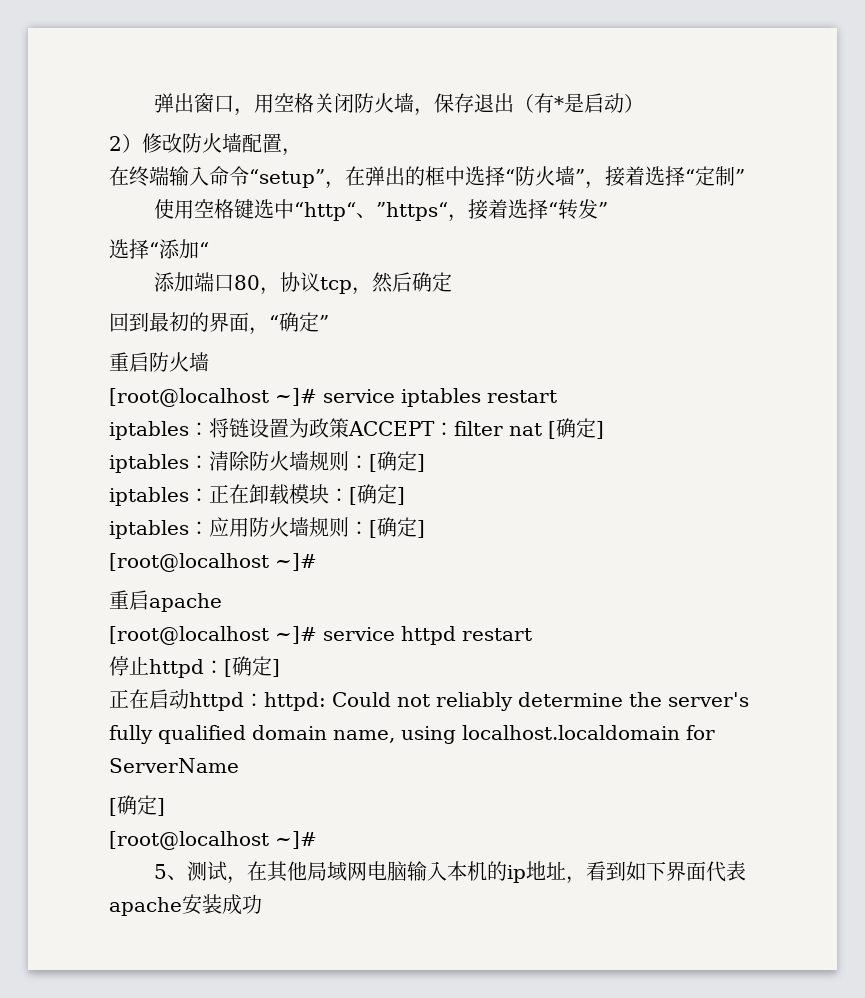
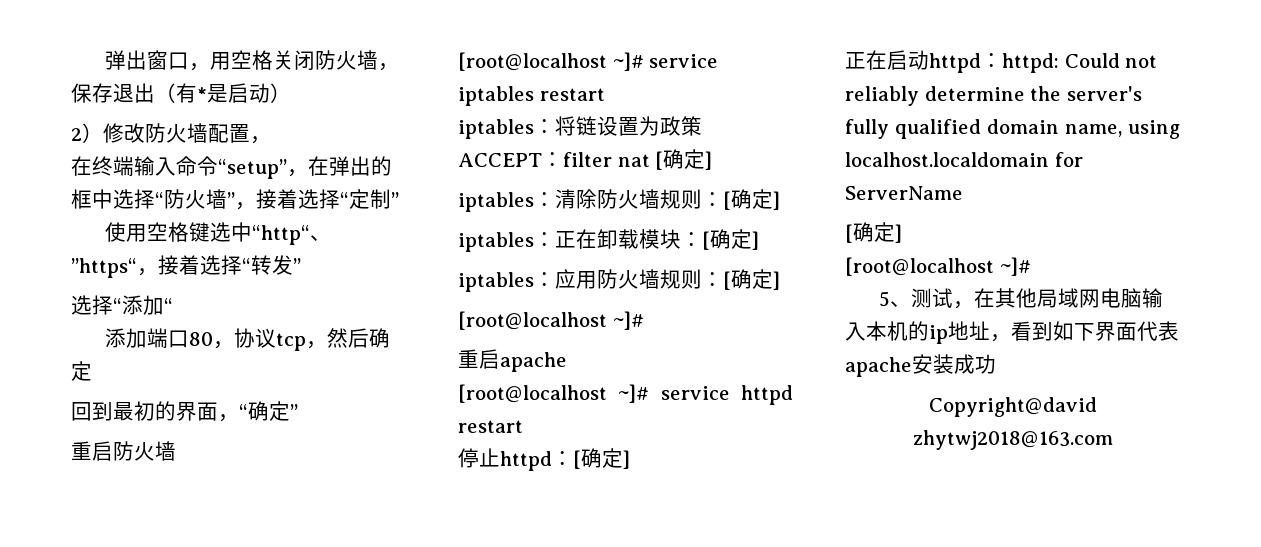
+ Copyright@david zhytwj2018@163.com

